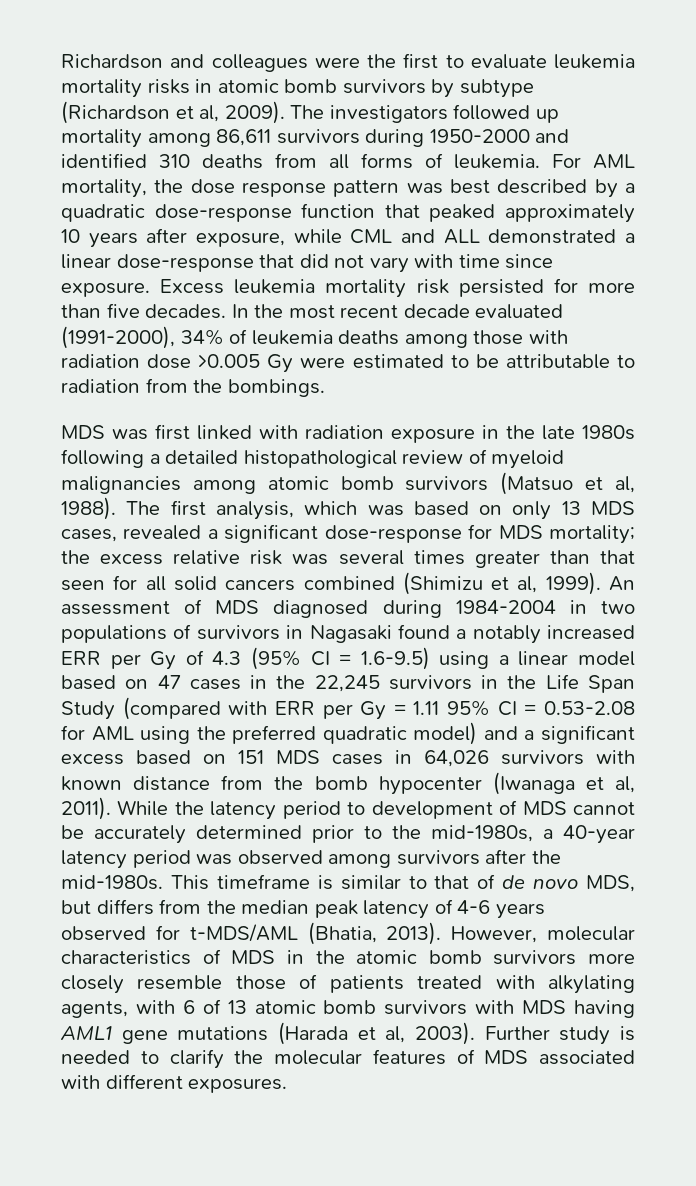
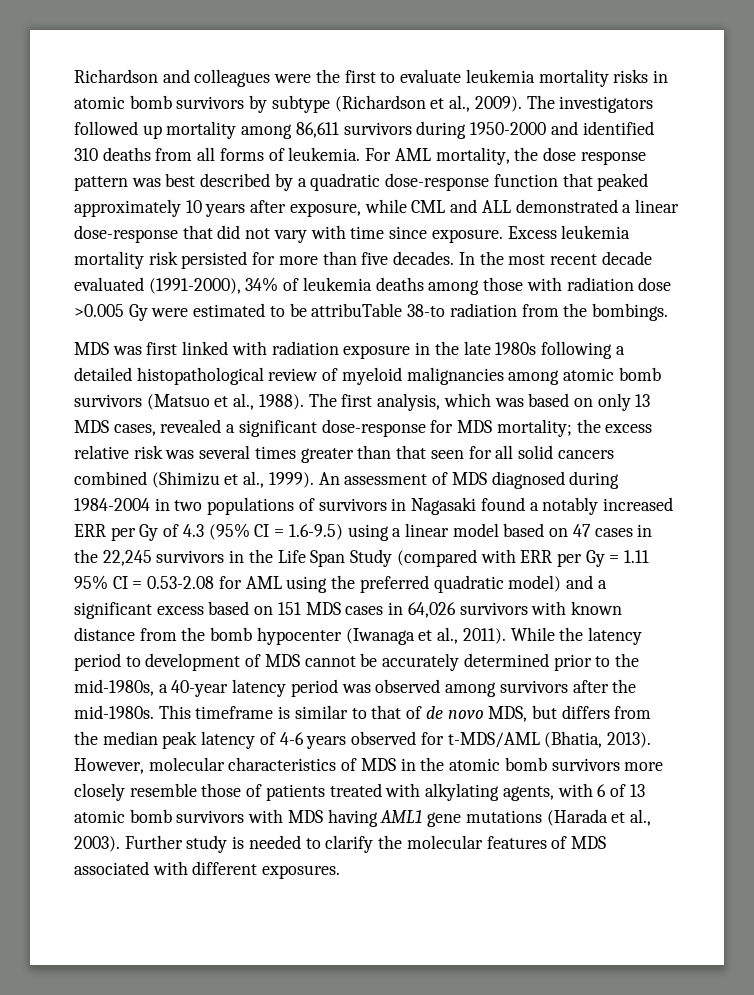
- Richardson and colleagues were the first to evaluate leukemia mortality risks in atomic bomb survivors by subtype (Richardson et al, 2009).
+ Richardson and colleagues were the first to evaluate leukemia mortality risks in atomic bomb survivors by subtype (Richardson et al., 2009).
- In the most recent decade evaluated (1991-2000), 34% of leukemia deaths among those with radiation dose >0.005 Gy were estimated to be attributable to radiation from the bombings.
+ In the most recent decade evaluated (1991-2000), 34% of leukemia deaths among those with radiation dose >0.005 Gy were estimated to be attribuTable 38-to radiation from the bombings.
- MDS was first linked with radiation exposure in the late 1980s following a detailed histopathological review of myeloid malignancies among atomic bomb survivors (Matsuo et al, 1988).
+ MDS was first linked with radiation exposure in the late 1980s following a detailed histopathological review of myeloid malignancies among atomic bomb survivors (Matsuo et al., 1988).
- The first analysis, which was based on only 13 MDS cases, revealed a significant dose-response for MDS mortality; the excess relative risk was several times greater than that seen for all solid cancers combined (Shimizu et al, 1999).
+ The first analysis, which was based on only 13 MDS cases, revealed a significant dose-response for MDS mortality; the excess relative risk was several times greater than that seen for all solid cancers combined (Shimizu et al., 1999).
- An assessment of MDS diagnosed during 1984-2004 in two populations of survivors in Nagasaki found a notably increased ERR per Gy of 4.3 (95% CI = 1.6-9.5) using a linear model based on 47 cases in the 22,245 survivors in the Life Span Study (compared with ERR per Gy = 1.11 95% CI = 0.53-2.08 for AML using the preferred quadratic model) and a significant excess based on 151 MDS cases in 64,026 survivors with known distance from the bomb hypocenter (Iwanaga et al, 2011).
+ An assessment of MDS diagnosed during 1984-2004 in two populations of survivors in Nagasaki found a notably increased ERR per Gy of 4.3 (95% CI = 1.6-9.5) using a linear model based on 47 cases in the 22,245 survivors in the Life Span Study (compared with ERR per Gy = 1.11 95% CI = 0.53-2.08 for AML using the preferred quadratic model) and a significant excess based on 151 MDS cases in 64,026 survivors with known distance from the bomb hypocenter (Iwanaga et al., 2011).
- However, molecular characteristics of MDS in the atomic bomb survivors more closely resemble those of patients treated with alkylating agents, with 6 of 13 atomic bomb survivors with MDS having AML1 gene mutations (Harada et al, 2003).
+ However, molecular characteristics of MDS in the atomic bomb survivors more closely resemble those of patients treated with alkylating agents, with 6 of 13 atomic bomb survivors with MDS having AML1 gene mutations (Harada et al., 2003).

